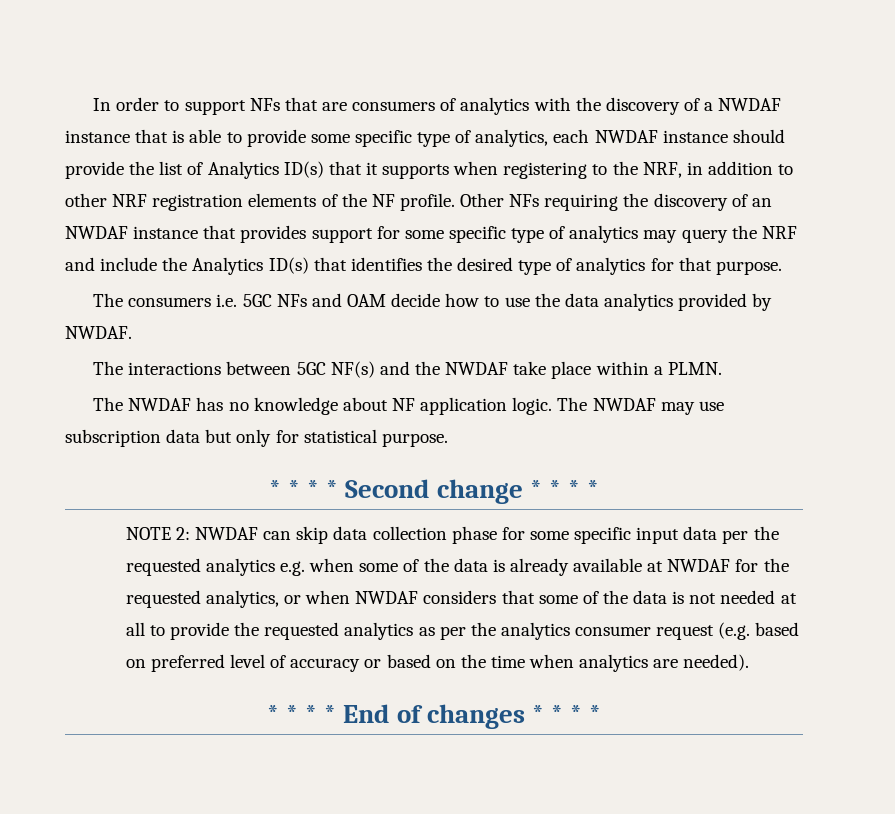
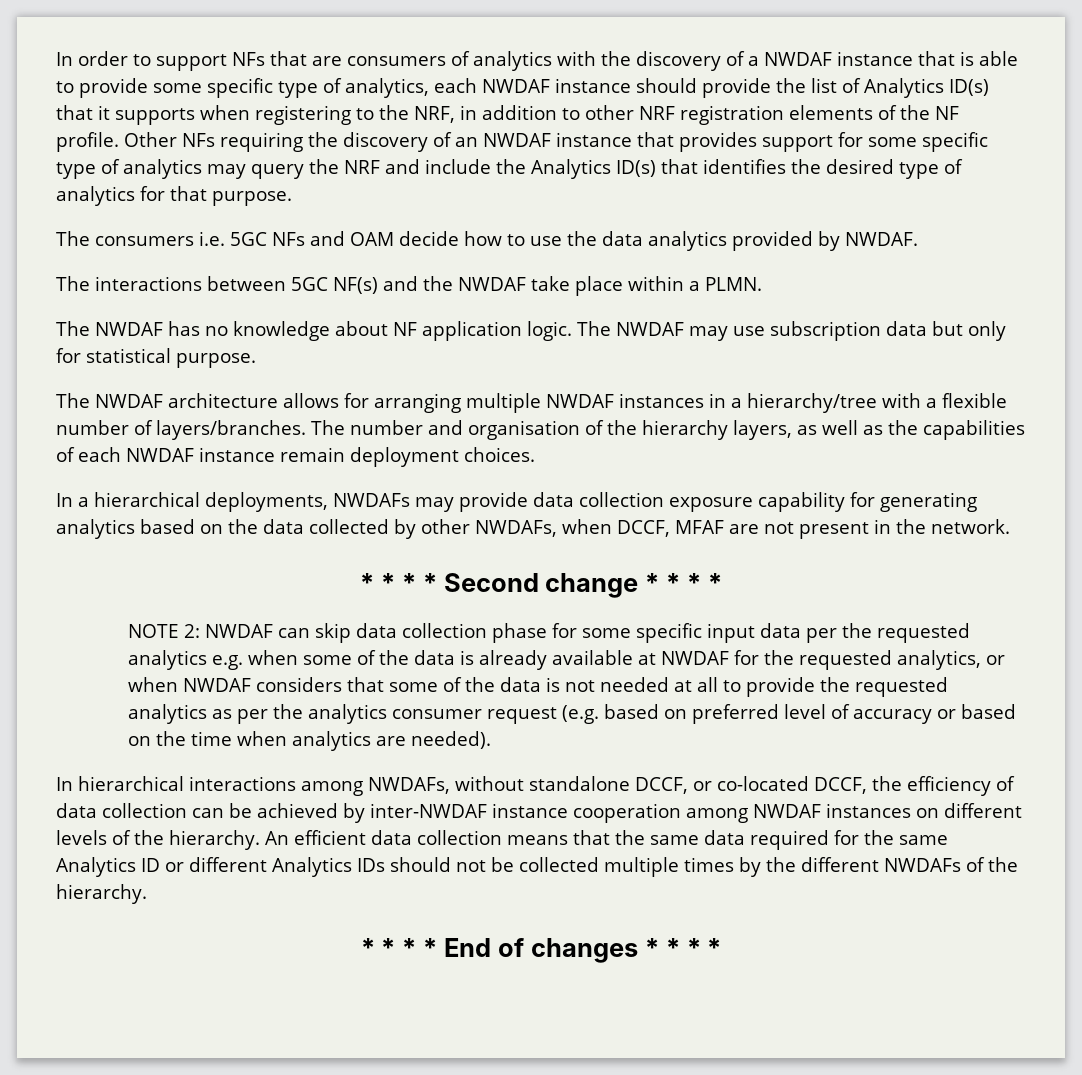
+ The NWDAF architecture allows for arranging multiple NWDAF instances in a hierarchy/tree with a flexible number of layers/branches. The number and organisation of the hierarchy layers, as well as the capabilities of each NWDAF instance remain deployment choices.
+ In a hierarchical deployments, NWDAFs may provide data collection exposure capability for generating analytics based on the data collected by other NWDAFs, when DCCF, MFAF are not present in the network.
+ In hierarchical interactions among NWDAFs, without standalone DCCF, or co-located DCCF, the efficiency of data collection can be achieved by inter-NWDAF instance cooperation among NWDAF instances on different levels of the hierarchy. An efficient data collection means that the same data required for the same Analytics ID or different Analytics IDs should not be collected multiple times by the different NWDAFs of the hierarchy.

